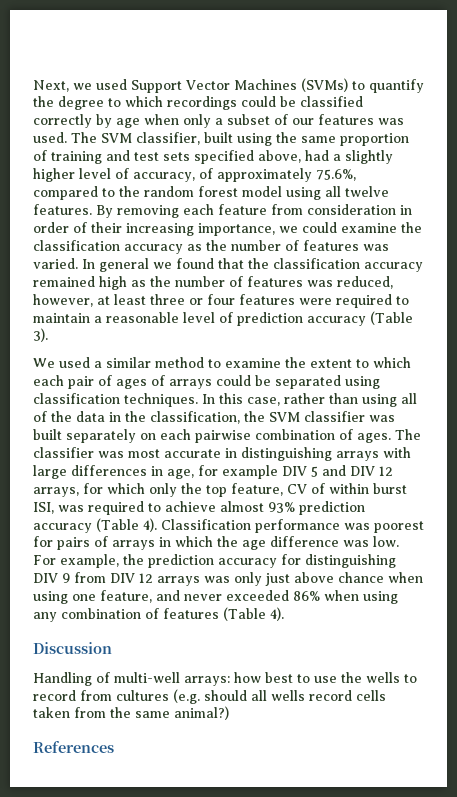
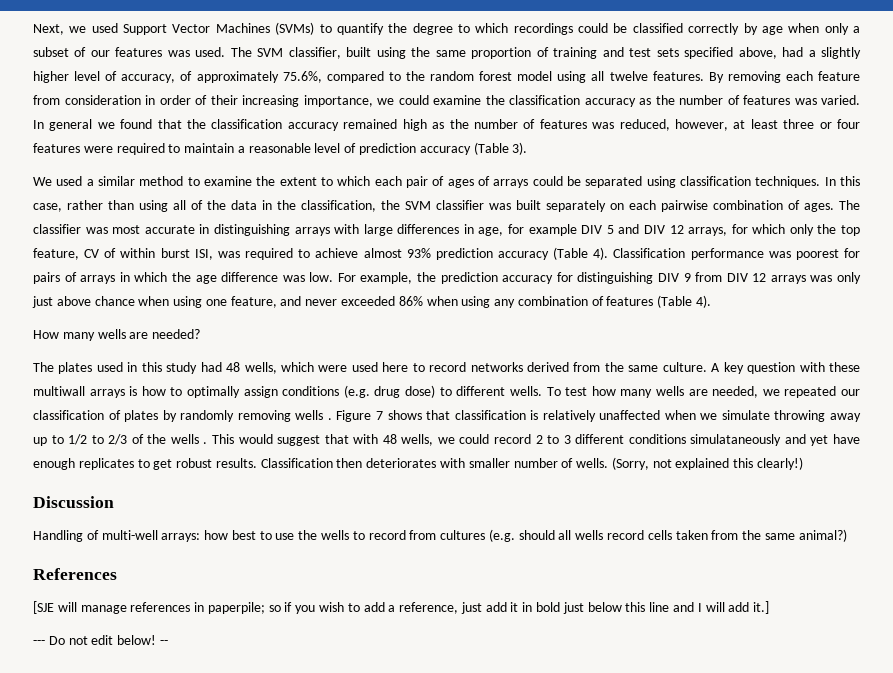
+ How many wells are needed?
+ The plates used in this study had 48 wells, which were used here to record networks derived from the same culture. A key question with these multiwall arrays is how to optimally assign conditions (e.g. drug dose) to different wells. To test how many wells are needed, we repeated our classification of plates by randomly removing wells . Figure 7 shows that classification is relatively unaffected when we simulate throwing away up to 1/2 to 2/3 of the wells . This would suggest that with 48 wells, we could record 2 to 3 different conditions simulataneously and yet have enough replicates to get robust results. Classification then deteriorates with smaller number of wells. (Sorry, not explained this clearly!)
+ [SJE will manage references in paperpile; so if you wish to add a reference, just add it in bold just below this line and I will add it.]
+ --- Do not edit below! --

